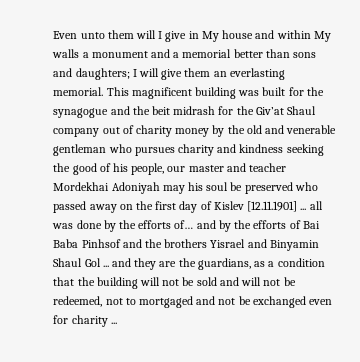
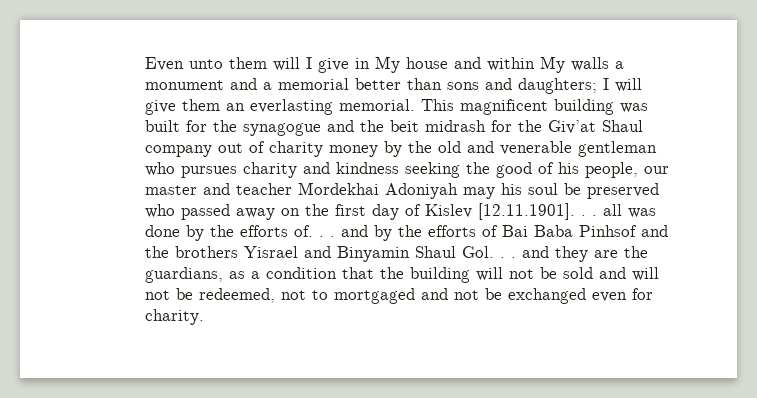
- This magnificent building was built for the synagogue and the beit midrash for the Giv’at Shaul company out of charity money by the old and venerable gentleman who pursues charity and kindness seeking the good of his people, our master and teacher Mordekhai Adoniyah may his soul be preserved who passed away on the first day of Kislev [12.11.1901] ... all was done by the efforts of… and by the efforts of Bai Baba Pinhsof and the brothers Yisrael and Binyamin Shaul Gol ... and they are the guardians, as a condition that the building will not be sold and will not be redeemed, not to mortgaged and not be exchanged even for charity ...
+ This magnificent building was built for the synagogue and the beit midrash for the Giv’at Shaul company out of charity money by the old and venerable gentleman who pursues charity and kindness seeking the good of his people, our master and teacher Mordekhai Adoniyah may his soul be preserved who passed away on the first day of Kislev [12.11.1901]. . . all was done by the efforts of. . . and by the efforts of Bai Baba Pinhsof and the brothers Yisrael and Binyamin Shaul Gol. . . and they are the guardians, as a condition that the building will not be sold and will not be redeemed, not to mortgaged and not be exchanged even for charity.

